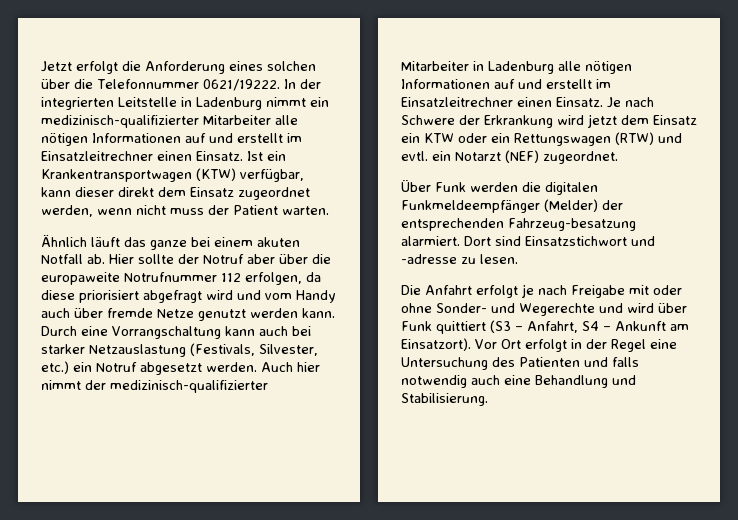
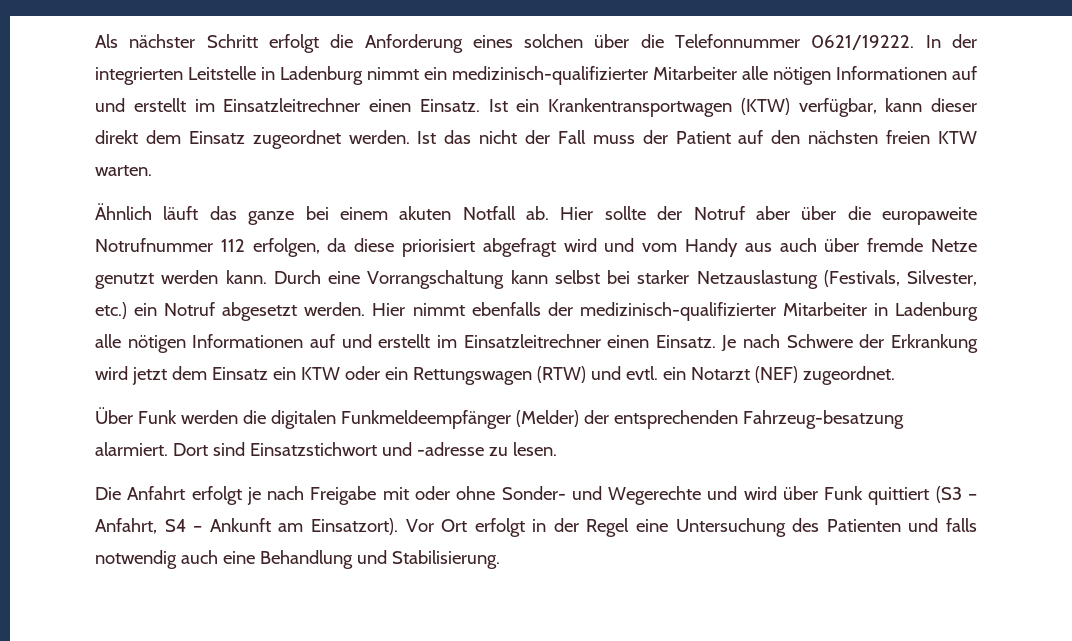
- Jetzt erfolgt die Anforderung eines solchen über die Telefonnummer 0621/19222.
+ Als nächster Schritt erfolgt die Anforderung eines solchen über die Telefonnummer 0621/19222.
- Ist ein Krankentransportwagen (KTW) verfügbar, kann dieser direkt dem Einsatz zugeordnet werden, wenn nicht muss der Patient warten.
+ Ist ein Krankentransportwagen (KTW) verfügbar, kann dieser direkt dem Einsatz zugeordnet werden. Ist das nicht der Fall muss der Patient auf den nächsten freien KTW warten.
- Hier sollte der Notruf aber über die europaweite Notrufnummer 112 erfolgen, da diese priorisiert abgefragt wird und vom Handy auch über fremde Netze genutzt werden kann.
+ Hier sollte der Notruf aber über die europaweite Notrufnummer 112 erfolgen, da diese priorisiert abgefragt wird und vom Handy aus auch über fremde Netze genutzt werden kann.
- Durch eine Vorrangschaltung kann auch bei starker Netzauslastung (Festivals, Silvester, etc.) ein Notruf abgesetzt werden.
+ Durch eine Vorrangschaltung kann selbst bei starker Netzauslastung (Festivals, Silvester, etc.) ein Notruf abgesetzt werden.
- Auch hier nimmt der medizinisch-qualifizierter Mitarbeiter in Ladenburg alle nötigen Informationen auf und erstellt im Einsatzleitrechner einen Einsatz.
+ Hier nimmt ebenfalls der medizinisch-qualifizierter Mitarbeiter in Ladenburg alle nötigen Informationen auf und erstellt im Einsatzleitrechner einen Einsatz.

